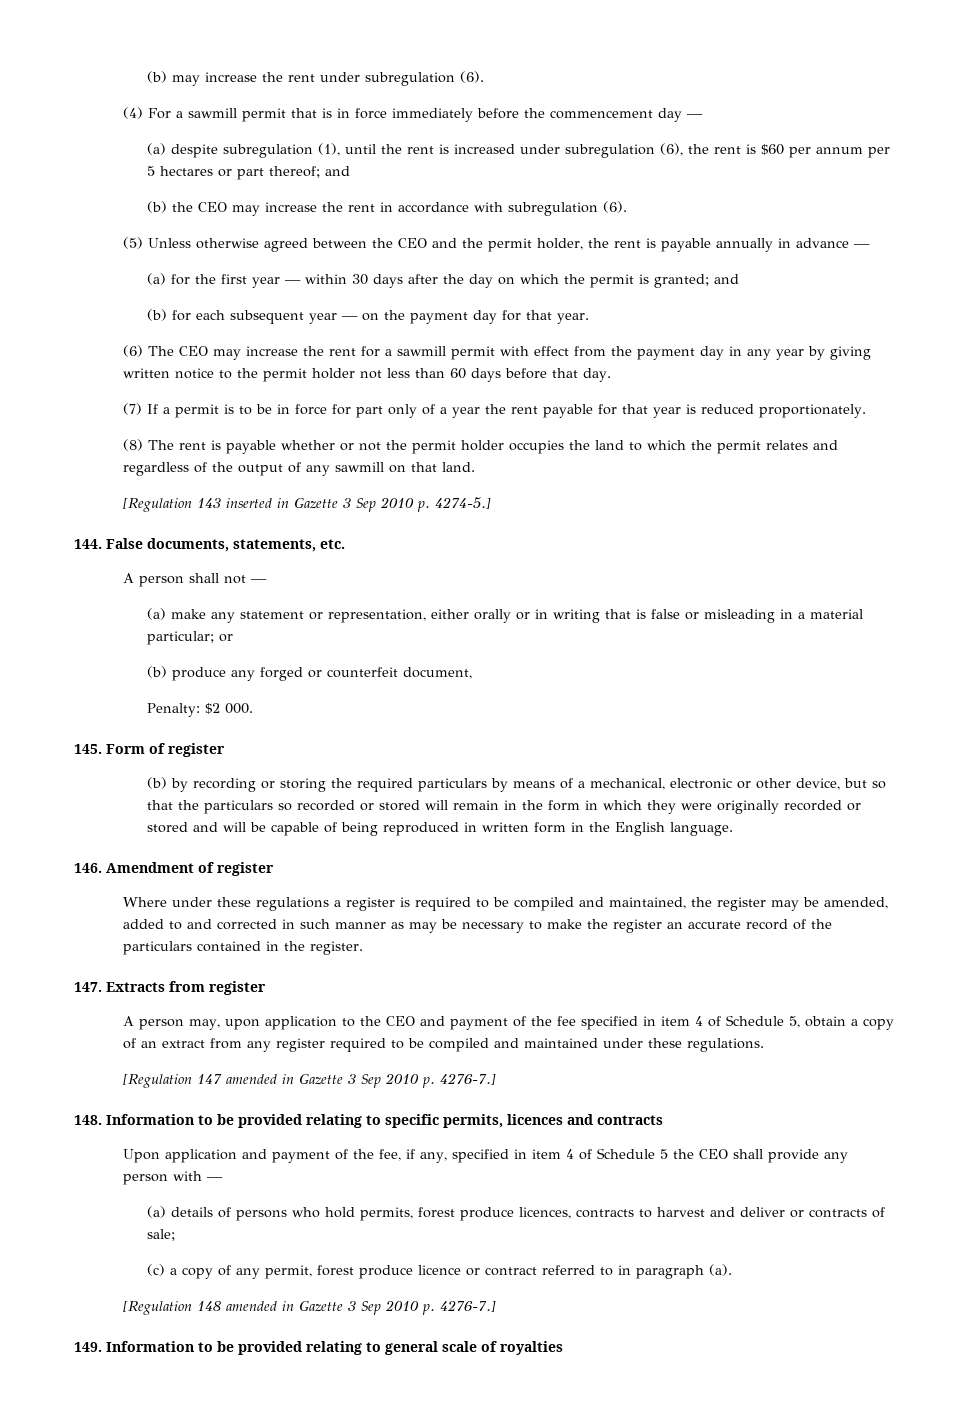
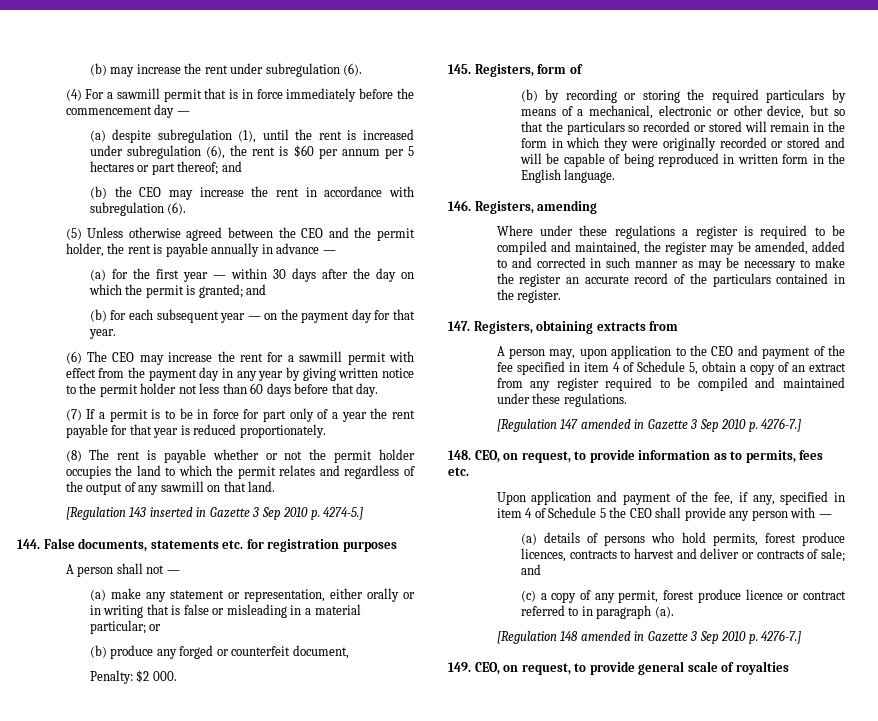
- 144. False documents, statements, etc.
+ 144. False documents, statements etc. for registration purposes
- 145. Form of register
+ 145. Registers, form of
- 146. Amendment of register
+ 146. Registers, amending
- 147. Extracts from register
+ 147. Registers, obtaining extracts from
- 148. Information to be provided relating to specific permits, licences and contracts
+ 148. CEO, on request, to provide information as to permits, fees etc.
- (a) details of persons who hold permits, forest produce licences, contracts to harvest and deliver or contracts of sale;
+ (a) details of persons who hold permits, forest produce licences, contracts to harvest and deliver or contracts of sale; and
- 149. Information to be provided relating to general scale of royalties
+ 149. CEO, on request, to provide general scale of royalties

